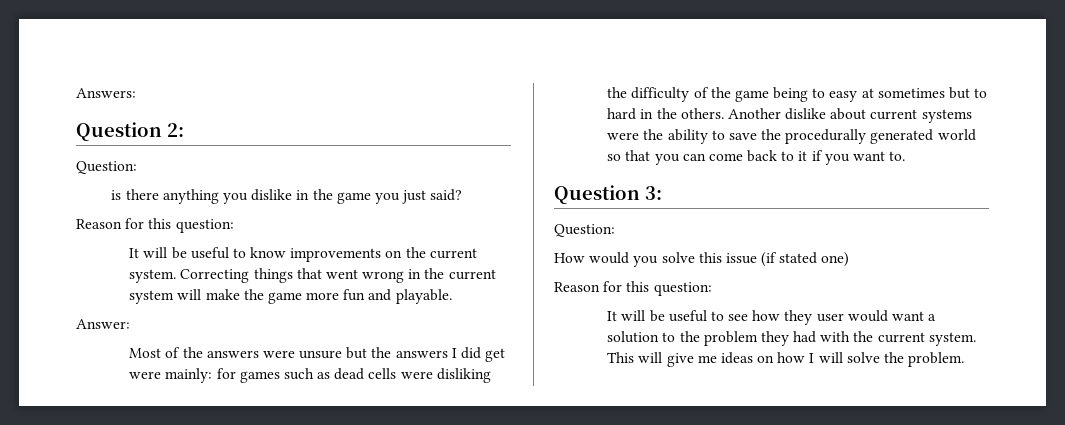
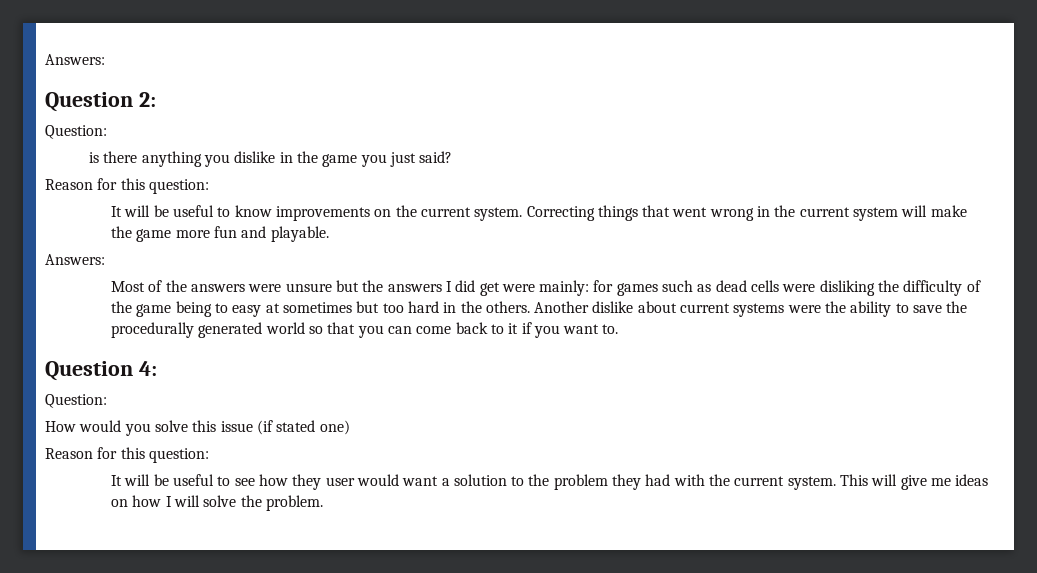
  Correcting things that went wrong in the current system will make the game more fun and playable.
- Answer:
+ Answers:
- Most of the answers were unsure but the answers I did get were mainly: for games such as dead cells were disliking the difficulty of the game being to easy at sometimes but to hard in the others.
+ Most of the answers were unsure but the answers I did get were mainly: for games such as dead cells were disliking the difficulty of the game being to easy at sometimes but too hard in the others.
- Question 3:
+ Question 4:

